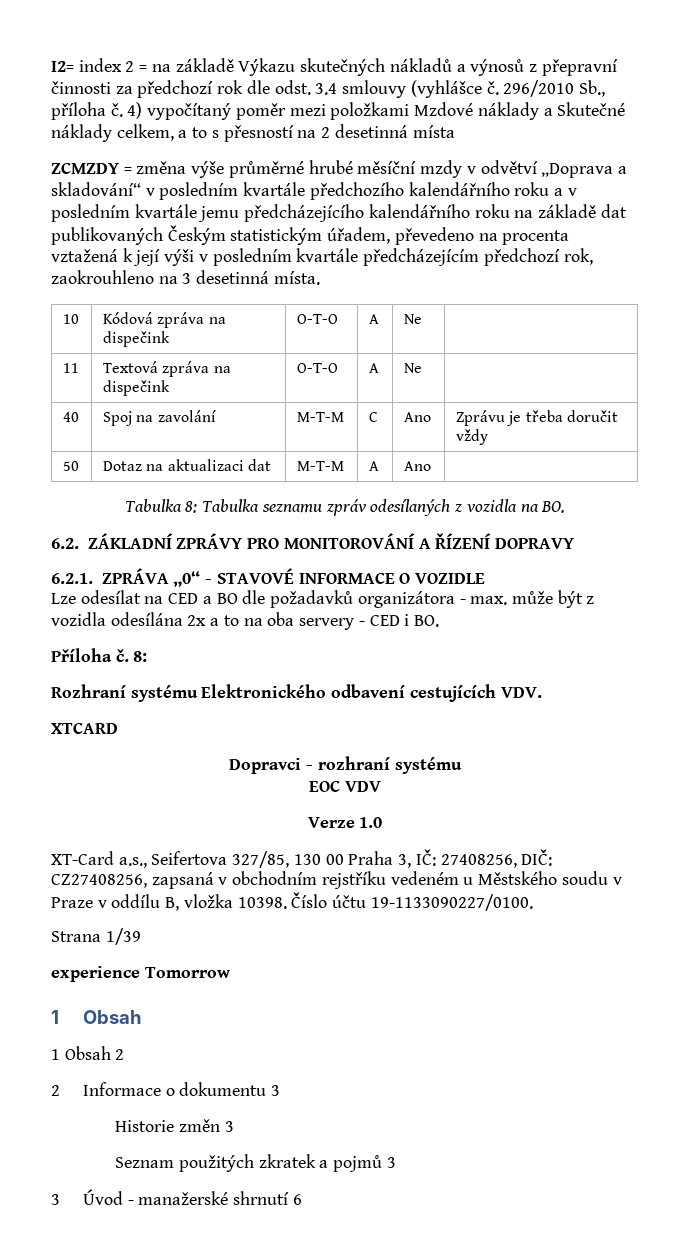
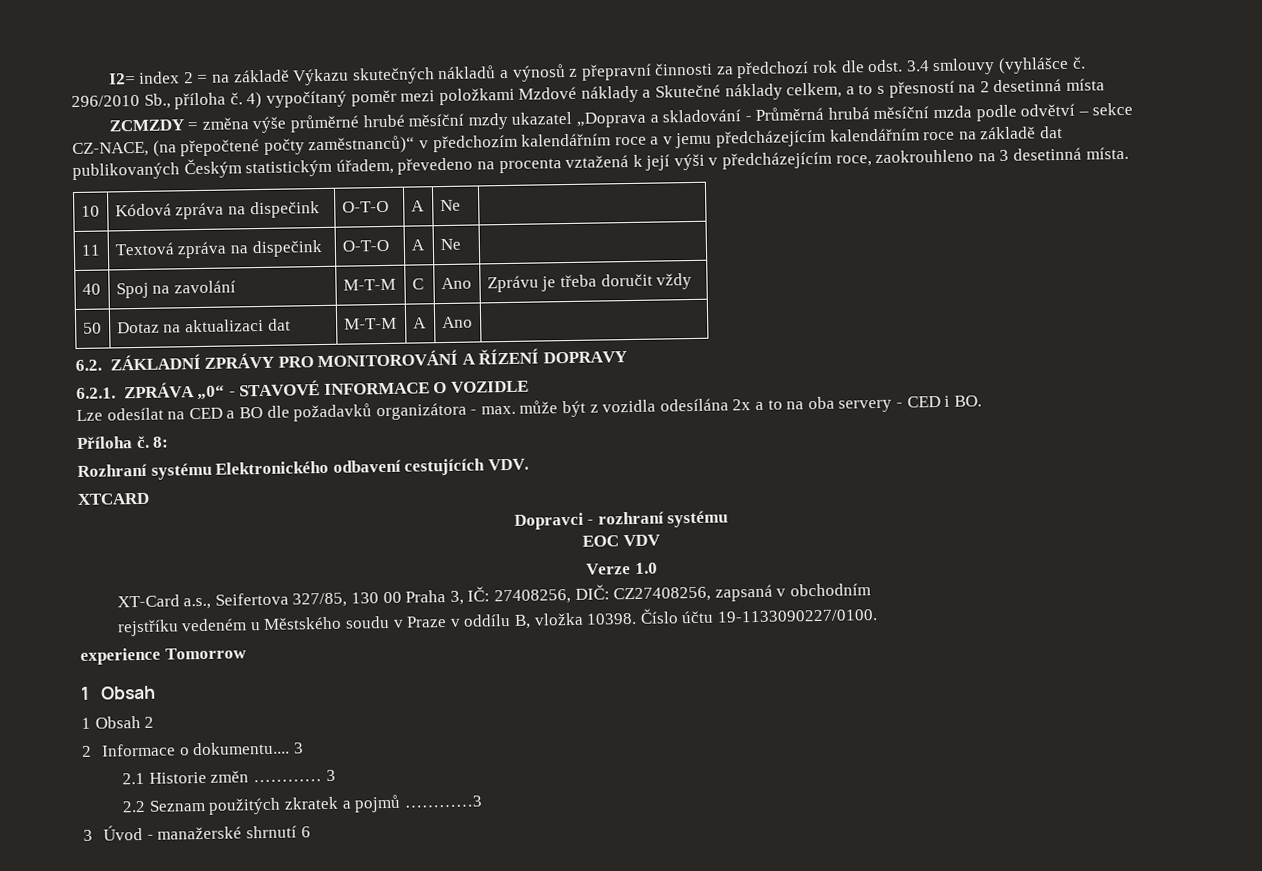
- ZCMZDY = změna výše průměrné hrubé měsíční mzdy v odvětví „Doprava a skladování“ v posledním kvartále předchozího kalendářního roku a v posledním kvartále jemu předcházejícího kalendářního roku na základě dat publikovaných Českým statistickým úřadem, převedeno na procenta vztažená k její výši v posledním kvartále předcházejícím předchozí rok, zaokrouhleno na 3 desetinná místa.
+ ZCMZDY = změna výše průměrné hrubé měsíční mzdy ukazatel „Doprava a skladování - Průměrná hrubá měsíční mzda podle odvětví – sekce CZ-NACE, (na přepočtené počty zaměstnanců)“ v předchozím kalendářním roce a v jemu předcházejícím kalendářním roce na základě dat publikovaných Českým statistickým úřadem, převedeno na procenta vztažená k její výši v předcházejícím roce, zaokrouhleno na 3 desetinná místa.
- Tabulka 8: Tabulka seznamu zpráv odesílaných z vozidla na BO.
- XT-Card a.s., Seifertova 327/85, 130 00 Praha 3, IČ: 27408256, DIČ: CZ27408256, zapsaná v obchodním rejstříku vedeném u Městského soudu v Praze v oddílu B, vložka 10398.
+ XT-Card a.s., Seifertova 327/85, 130 00 Praha 3, IČ: 27408256, DIČ: CZ27408256, zapsaná v obchodním
+ rejstříku vedeném u Městského soudu v Praze v oddílu B, vložka 10398.
- Strana 1/39
- 2 Informace o dokumentu 3
- Historie změn 3
- Seznam použitých zkratek a pojmů 3
+ 2 Informace o dokumentu.... 3
+ 2.1 Historie změn ………… 3
+ 2.2 Seznam použitých zkratek a pojmů …………3

